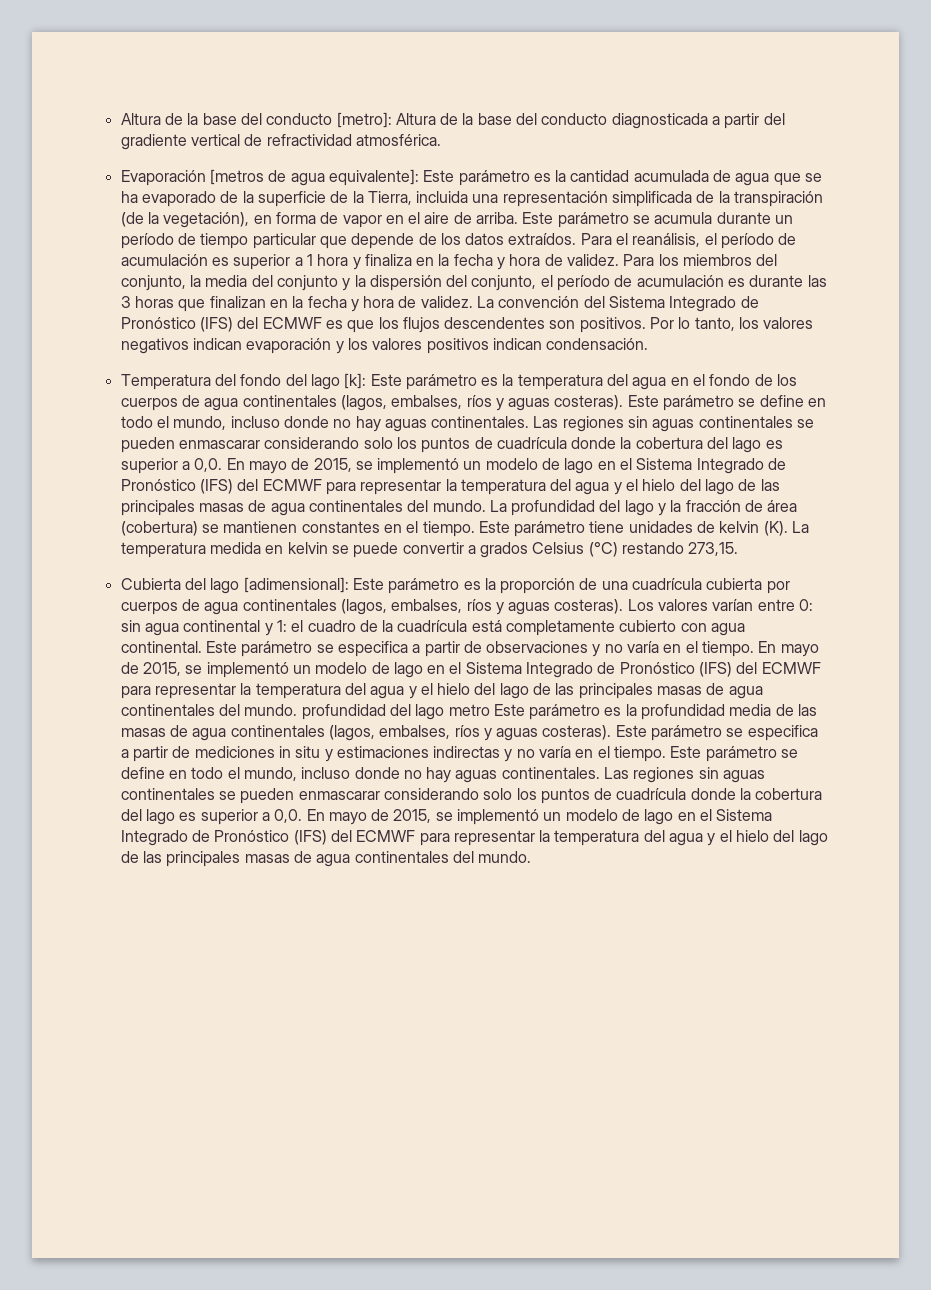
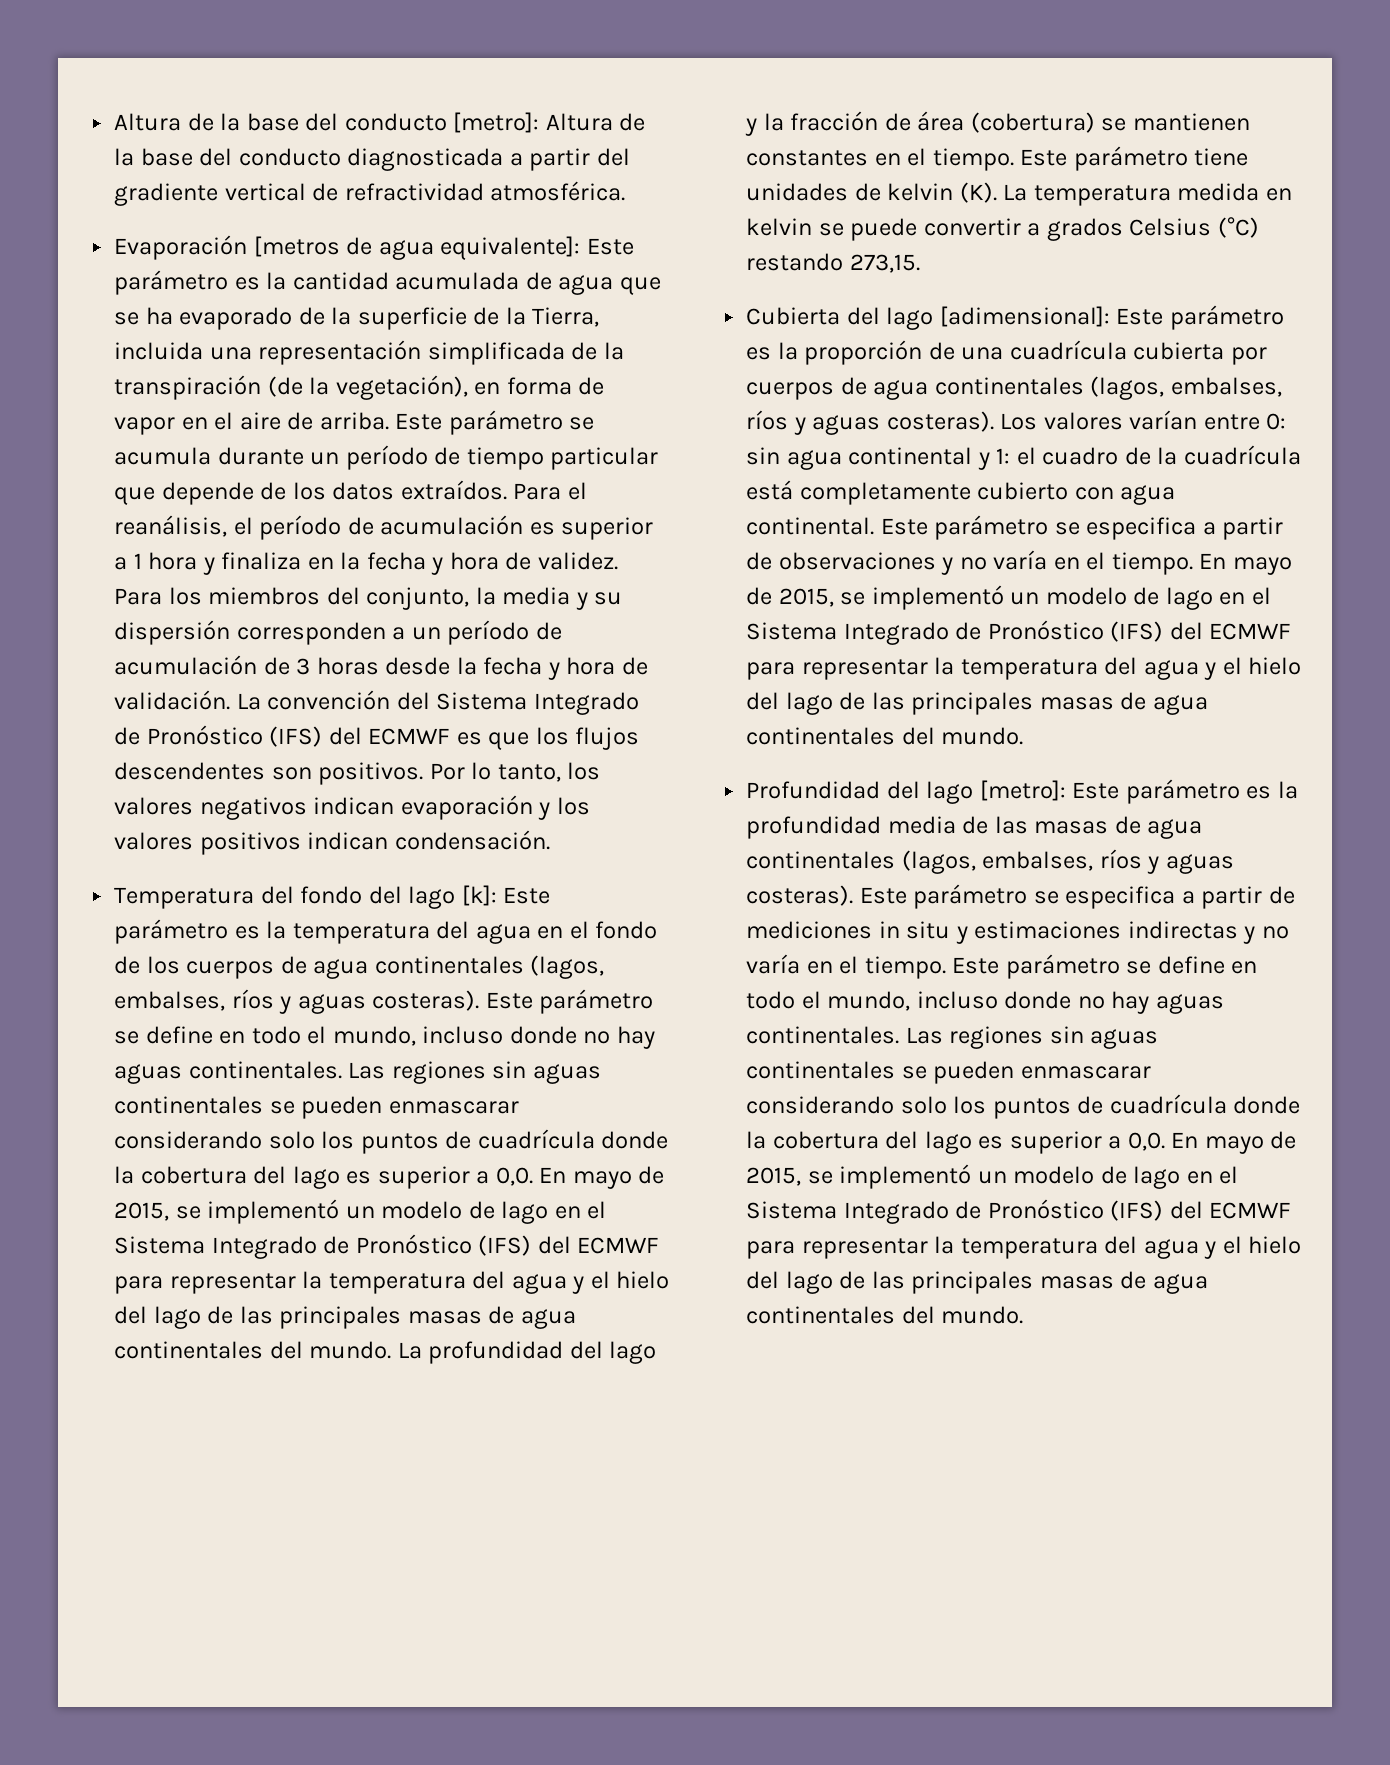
- Para los miembros del conjunto, la media del conjunto y la dispersión del conjunto, el período de acumulación es durante las 3 horas que finalizan en la fecha y hora de validez.
+ Para los miembros del conjunto, la media y su dispersión corresponden a un período de acumulación de 3 horas desde la fecha y hora de validación.
- Este parámetro se especifica a partir de observaciones y no varía en el tiempo. En mayo de 2015, se implementó un modelo de lago en el Sistema Integrado de Pronóstico (IFS) del ECMWF para representar la temperatura del agua y el hielo del lago de las principales masas de agua continentales del mundo. profundidad del lago metro Este parámetro es la profundidad media de las masas de agua continentales (lagos, embalses, ríos y aguas costeras).
+ Este parámetro se especifica a partir de observaciones y no varía en el tiempo. En mayo de 2015, se implementó un modelo de lago en el Sistema Integrado de Pronóstico (IFS) del ECMWF para representar la temperatura del agua y el hielo del lago de las principales masas de agua continentales del mundo.
+ Profundidad del lago [metro]: Este parámetro es la profundidad media de las masas de agua continentales (lagos, embalses, ríos y aguas costeras).

